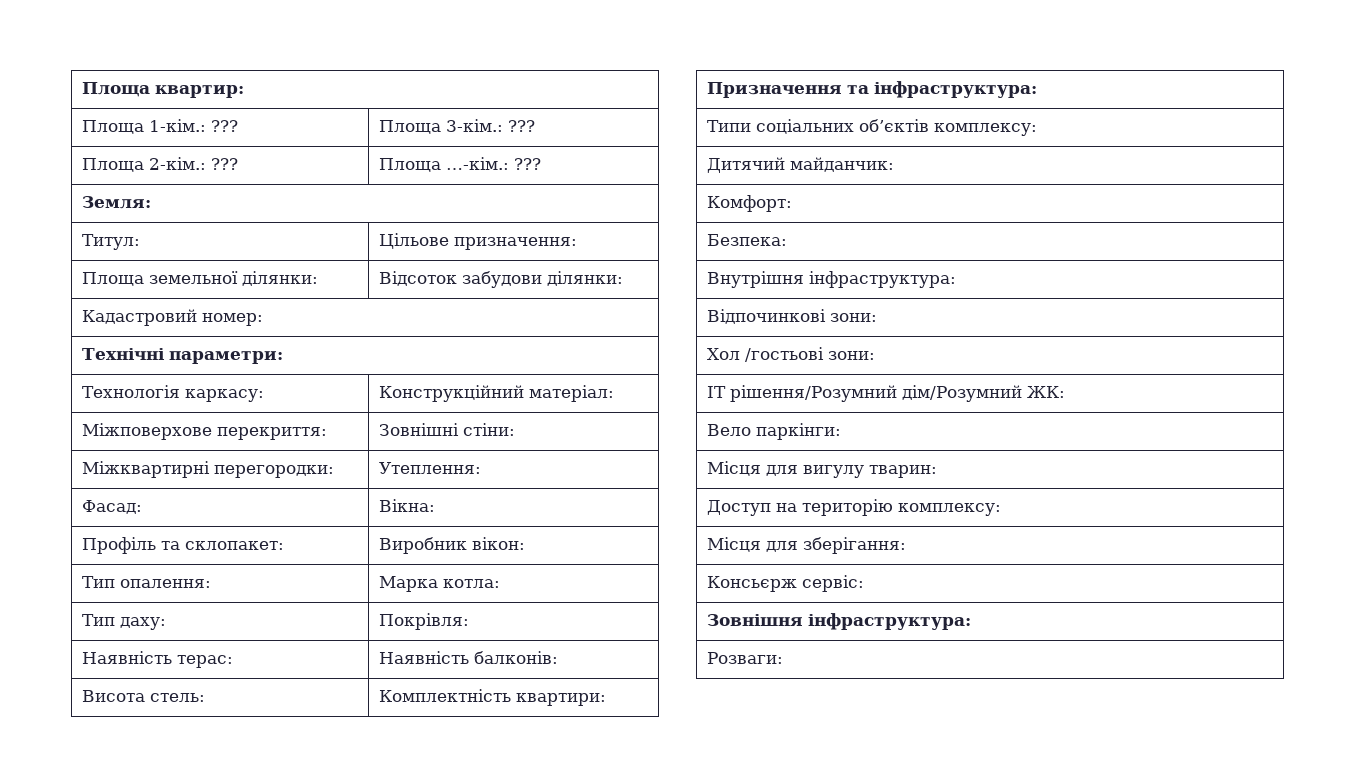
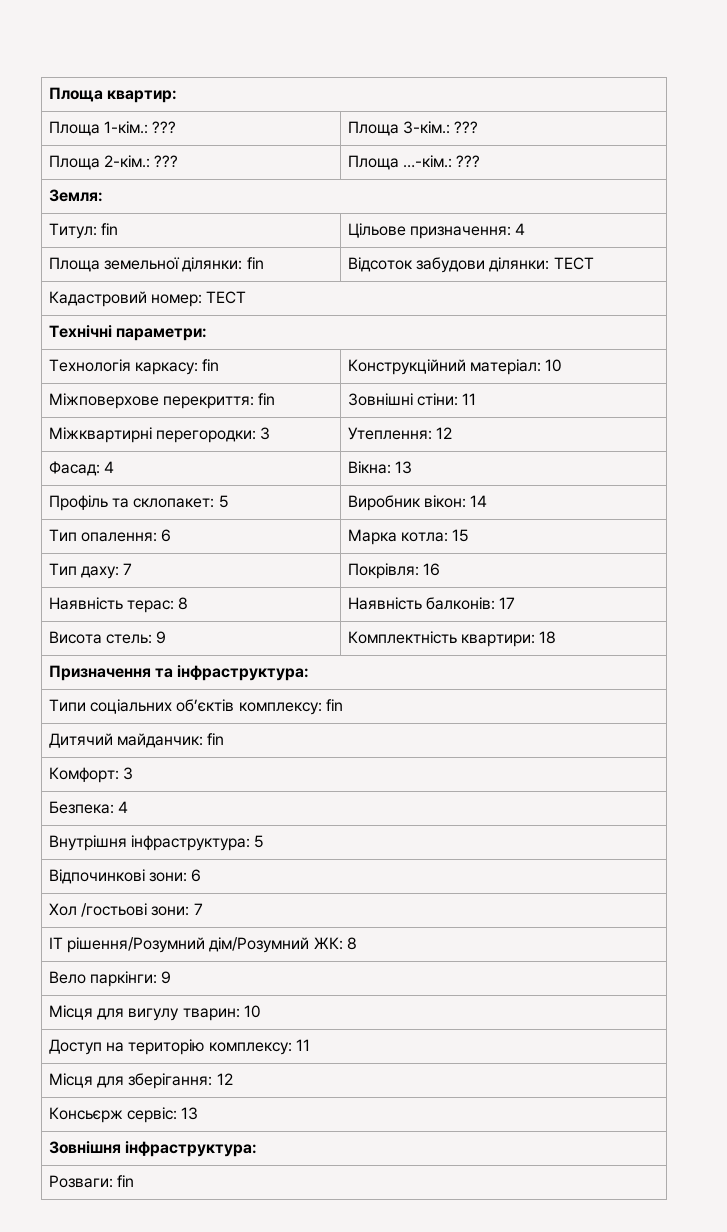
- Титул: | Цільове призначення:
+ Титул: fin | Цільове призначення: 4
- Площа земельної ділянки: | Відсоток забудови ділянки:
+ Площа земельної ділянки: fin | Відсоток забудови ділянки: ТЕСТ
- Кадастровий номер:
+ Кадастровий номер: ТЕСТ
- Технологія каркасу: | Конструкційний матеріал:
+ Технологія каркасу: fin | Конструкційний матеріал: 10
- Міжповерхове перекриття: | Зовнішні стіни:
+ Міжповерхове перекриття: fin | Зовнішні стіни: 11
- Міжквартирні перегородки: | Утеплення:
+ Міжквартирні перегородки: 3 | Утеплення: 12
- Фасад: | Вікна:
+ Фасад: 4 | Вікна: 13
- Профіль та склопакет: | Виробник вікон:
+ Профіль та склопакет: 5 | Виробник вікон: 14
- Тип опалення: | Марка котла:
+ Тип опалення: 6 | Марка котла: 15
- Тип даху: | Покрівля:
+ Тип даху: 7 | Покрівля: 16
- Наявність терас: | Наявність балконів:
+ Наявність терас: 8 | Наявність балконів: 17
- Висота стель: | Комплектність квартири:
+ Висота стель: 9 | Комплектність квартири: 18
- Типи соціальних об’єктів комплексу:
+ Типи соціальних об’єктів комплексу: fin
- Дитячий майданчик:
+ Дитячий майданчик: fin
- Комфорт:
+ Комфорт: 3
- Безпека:
+ Безпека: 4
- Внутрішня інфраструктура:
+ Внутрішня інфраструктура: 5
- Відпочинкові зони:
+ Відпочинкові зони: 6
- Хол /гостьові зони:
+ Хол /гостьові зони: 7
- ІТ рішення/Розумний дім/Розумний ЖК:
+ ІТ рішення/Розумний дім/Розумний ЖК: 8
- Вело паркінги:
+ Вело паркінги: 9
- Місця для вигулу тварин:
+ Місця для вигулу тварин: 10
- Доступ на територію комплексу:
+ Доступ на територію комплексу: 11
- Місця для зберігання:
+ Місця для зберігання: 12
- Консьєрж сервіс:
+ Консьєрж сервіс: 13
- Розваги:
+ Розваги: fin

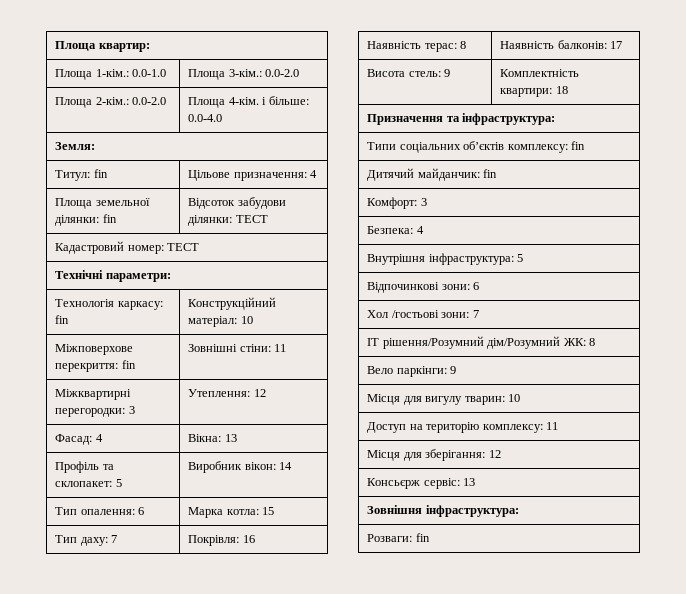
- Площа 1-кім.: ??? | Площа 3-кім.: ???
+ Площа 1-кім.: 0.0-1.0 | Площа 3-кім.: 0.0-2.0
- Площа 2-кім.: ??? | Площа …-кім.: ???
+ Площа 2-кім.: 0.0-2.0 | Площа 4-кім. і більше: 0.0-4.0

